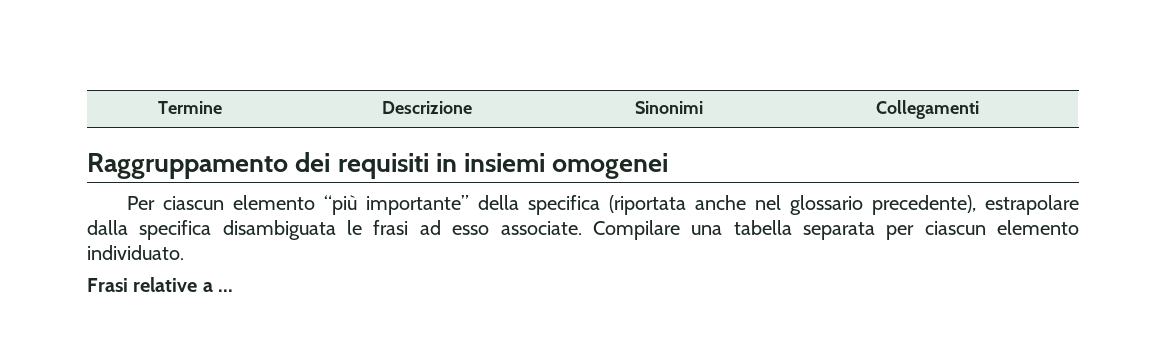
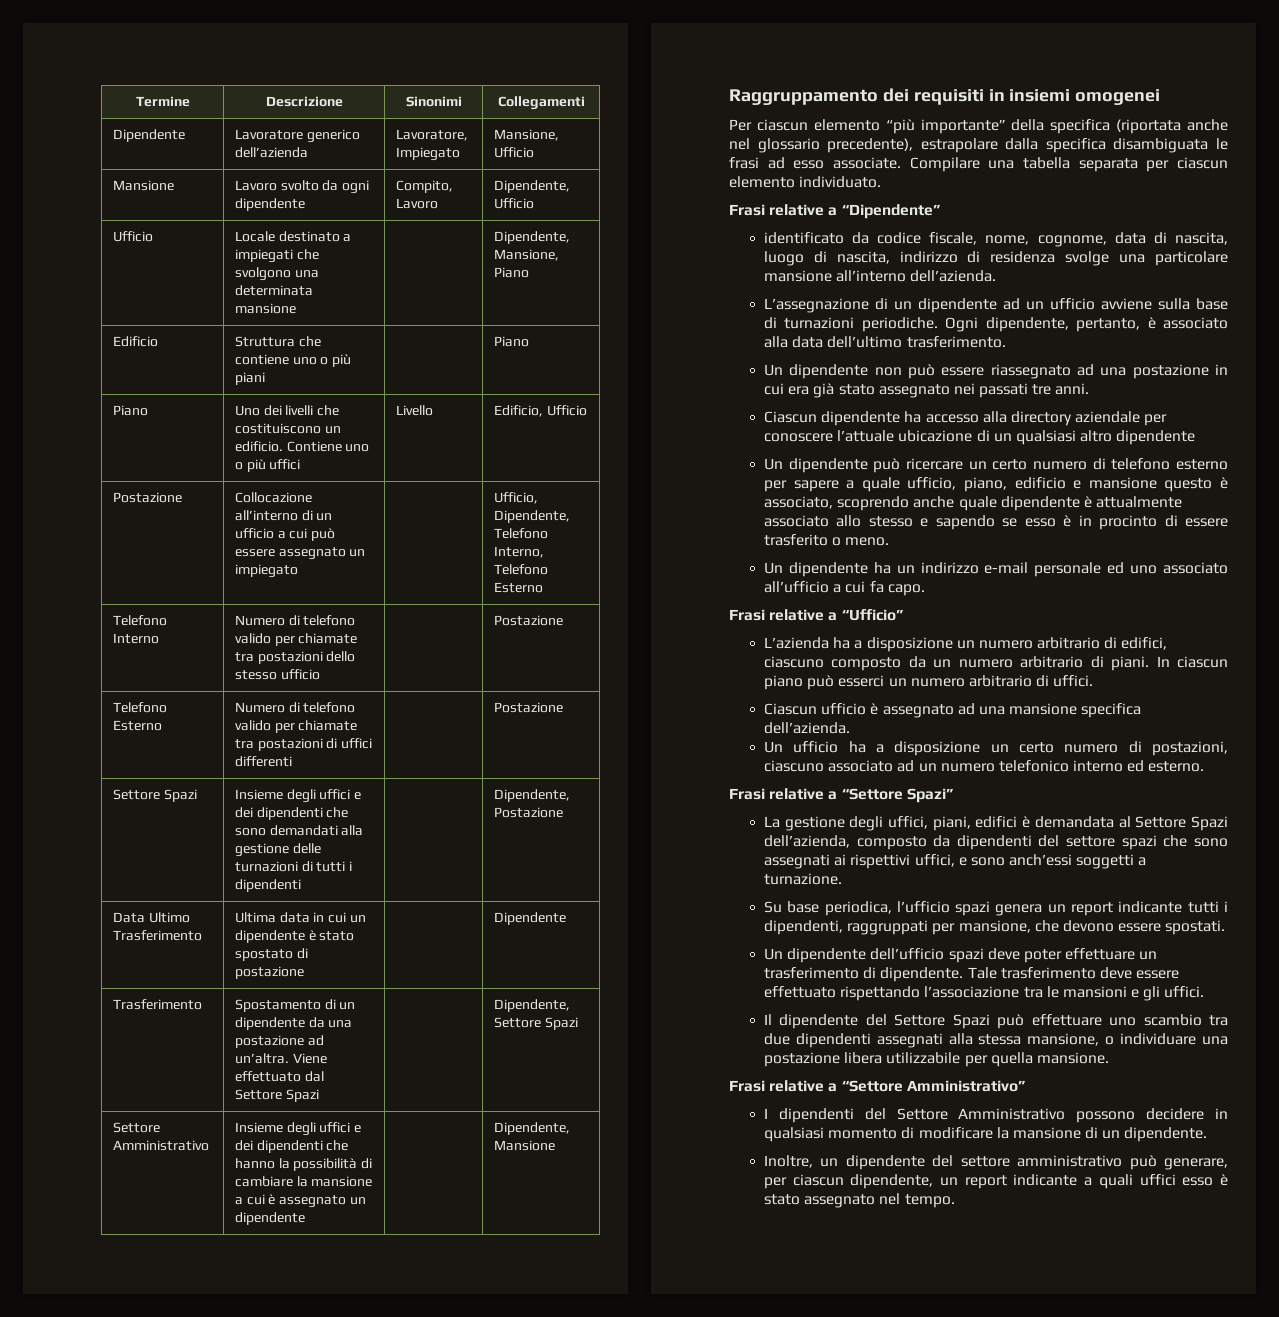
+ Dipendente | Lavoratore generico dell’azienda | Lavoratore, Impiegato | Mansione, Ufficio
+ Mansione | Lavoro svolto da ogni dipendente | Compito, Lavoro | Dipendente, Ufficio
+ Ufficio | Locale destinato a impiegati che svolgono una determinata mansione | | Dipendente, Mansione, Piano
+ Edificio | Struttura che contiene uno o più piani | | Piano
+ Piano | Uno dei livelli che costituiscono un edificio. Contiene uno o più uffici | Livello | Edificio, Ufficio
+ Postazione | Collocazione all’interno di un ufficio a cui può essere assegnato un impiegato | | Ufficio, Dipendente, Telefono Interno, Telefono Esterno
+ Telefono Interno | Numero di telefono valido per chiamate tra postazioni dello stesso ufficio | | Postazione
+ Telefono Esterno | Numero di telefono valido per chiamate tra postazioni di uffici differenti | | Postazione
+ Settore Spazi | Insieme degli uffici e dei dipendenti che sono demandati alla gestione delle turnazioni di tutti i dipendenti | | Dipendente, Postazione
+ Data Ultimo Trasferimento | Ultima data in cui un dipendente è stato spostato di postazione | | Dipendente
+ Trasferimento | Spostamento di un dipendente da una postazione ad un’altra. Viene effettuato dal Settore Spazi | | Dipendente, Settore Spazi
+ Settore Amministrativo | Insieme degli uffici e dei dipendenti che hanno la possibilità di cambiare la mansione a cui è assegnato un dipendente | | Dipendente, Mansione
- Frasi relative a ...
+ Frasi relative a “Dipendente”
+ identificato da codice fiscale, nome, cognome, data di nascita, luogo di nascita, indirizzo di residenza svolge una particolare mansione all’interno dell’azienda.
+ L’assegnazione di un dipendente ad un ufficio avviene sulla base di turnazioni periodiche. Ogni dipendente, pertanto, è associato alla data dell’ultimo trasferimento.
+ Un dipendente non può essere riassegnato ad una postazione in cui era già stato assegnato nei passati tre anni.
+ Ciascun dipendente ha accesso alla directory aziendale per conoscere l’attuale ubicazione di un qualsiasi altro dipendente
+ Un dipendente può ricercare un certo numero di telefono esterno per sapere a quale ufficio, piano, edificio e mansione questo è associato, scoprendo anche quale dipendente è attualmente associato allo stesso e sapendo se esso è in procinto di essere trasferito o meno.
+ Un dipendente ha un indirizzo e-mail personale ed uno associato all’ufficio a cui fa capo.
+ Frasi relative a “Ufficio”
+ L’azienda ha a disposizione un numero arbitrario di edifici, ciascuno composto da un numero arbitrario di piani. In ciascun piano può esserci un numero arbitrario di uffici.
+ Ciascun ufficio è assegnato ad una mansione specifica dell’azienda.
+ Un ufficio ha a disposizione un certo numero di postazioni, ciascuno associato ad un numero telefonico interno ed esterno.
+ Frasi relative a “Settore Spazi”
+ La gestione degli uffici, piani, edifici è demandata al Settore Spazi dell’azienda, composto da dipendenti del settore spazi che sono assegnati ai rispettivi uffici, e sono anch’essi soggetti a turnazione.
+ Su base periodica, l’ufficio spazi genera un report indicante tutti i dipendenti, raggruppati per mansione, che devono essere spostati.
+ Un dipendente dell’ufficio spazi deve poter effettuare un trasferimento di dipendente. Tale trasferimento deve essere effettuato rispettando l’associazione tra le mansioni e gli uffici.
+ Il dipendente del Settore Spazi può effettuare uno scambio tra due dipendenti assegnati alla stessa mansione, o individuare una postazione libera utilizzabile per quella mansione.
+ Frasi relative a “Settore Amministrativo”
+ I dipendenti del Settore Amministrativo possono decidere in qualsiasi momento di modificare la mansione di un dipendente.
+ Inoltre, un dipendente del settore amministrativo può generare, per ciascun dipendente, un report indicante a quali uffici esso è stato assegnato nel tempo.

